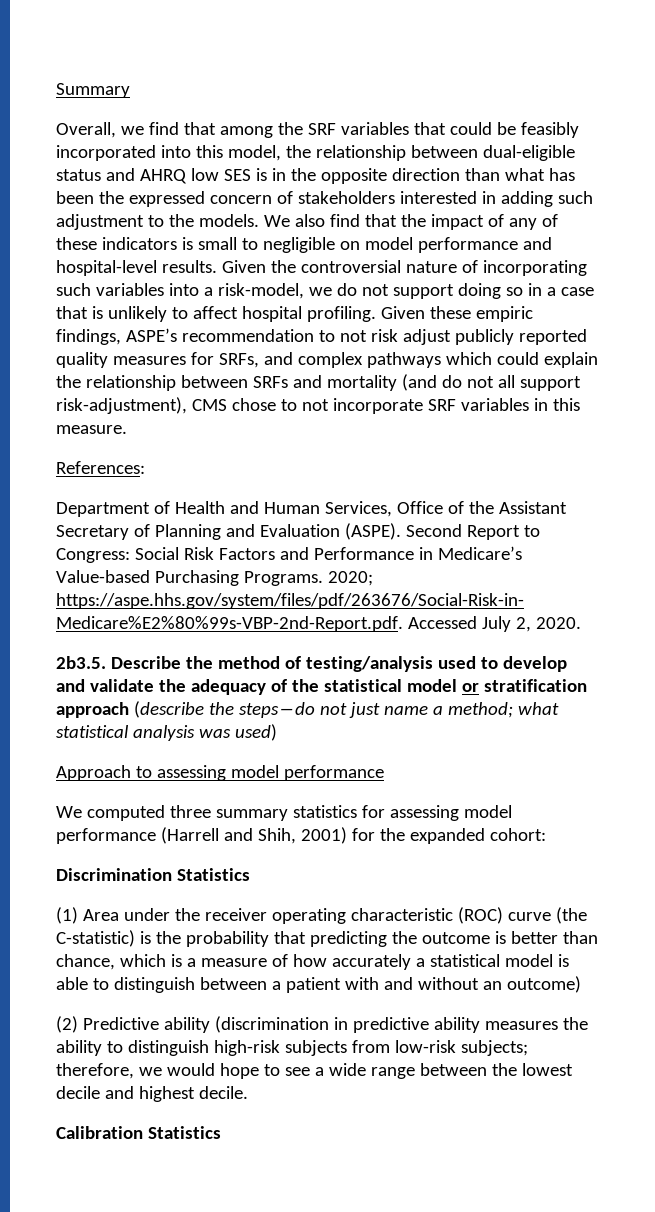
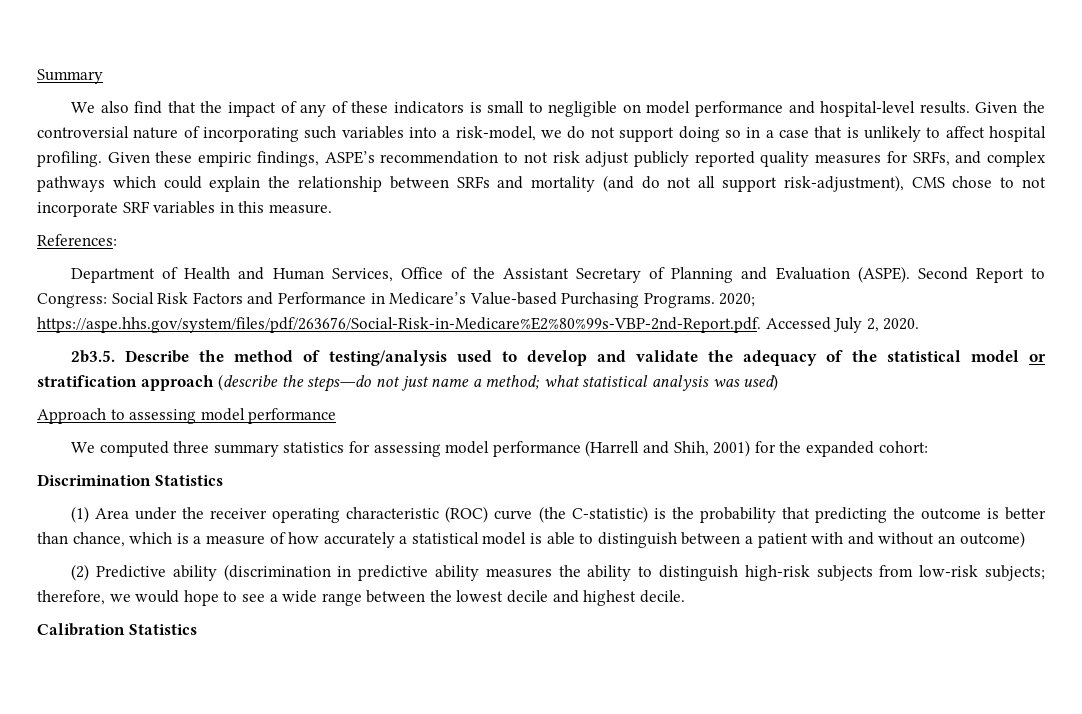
- Overall, we find that among the SRF variables that could be feasibly incorporated into this model, the relationship between dual-eligible status and AHRQ low SES is in the opposite direction than what has been the expressed concern of stakeholders interested in adding such adjustment to the models.

